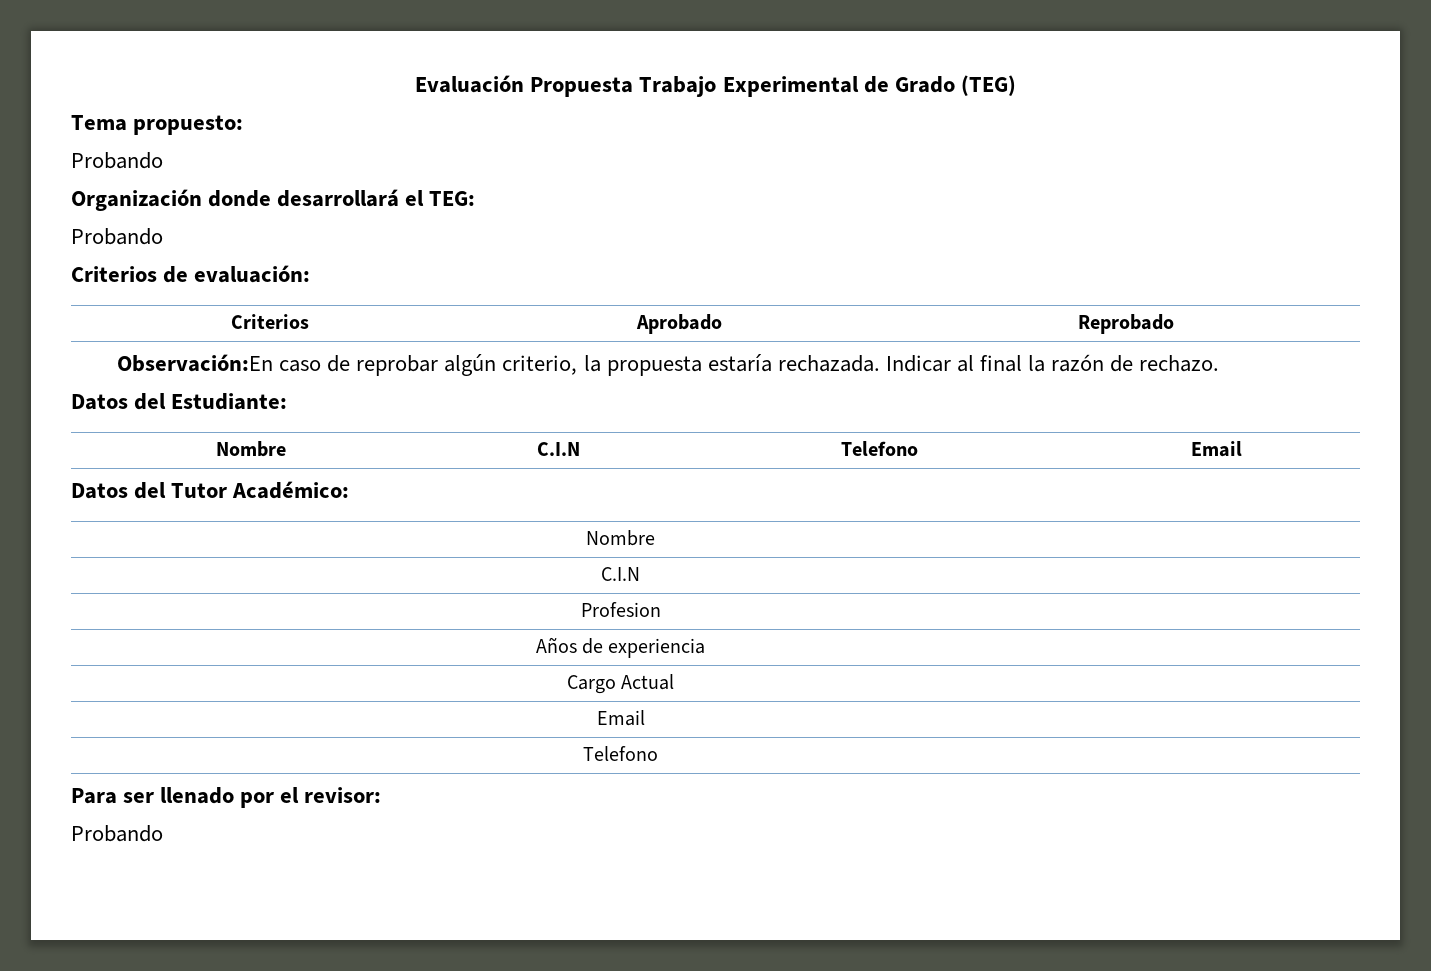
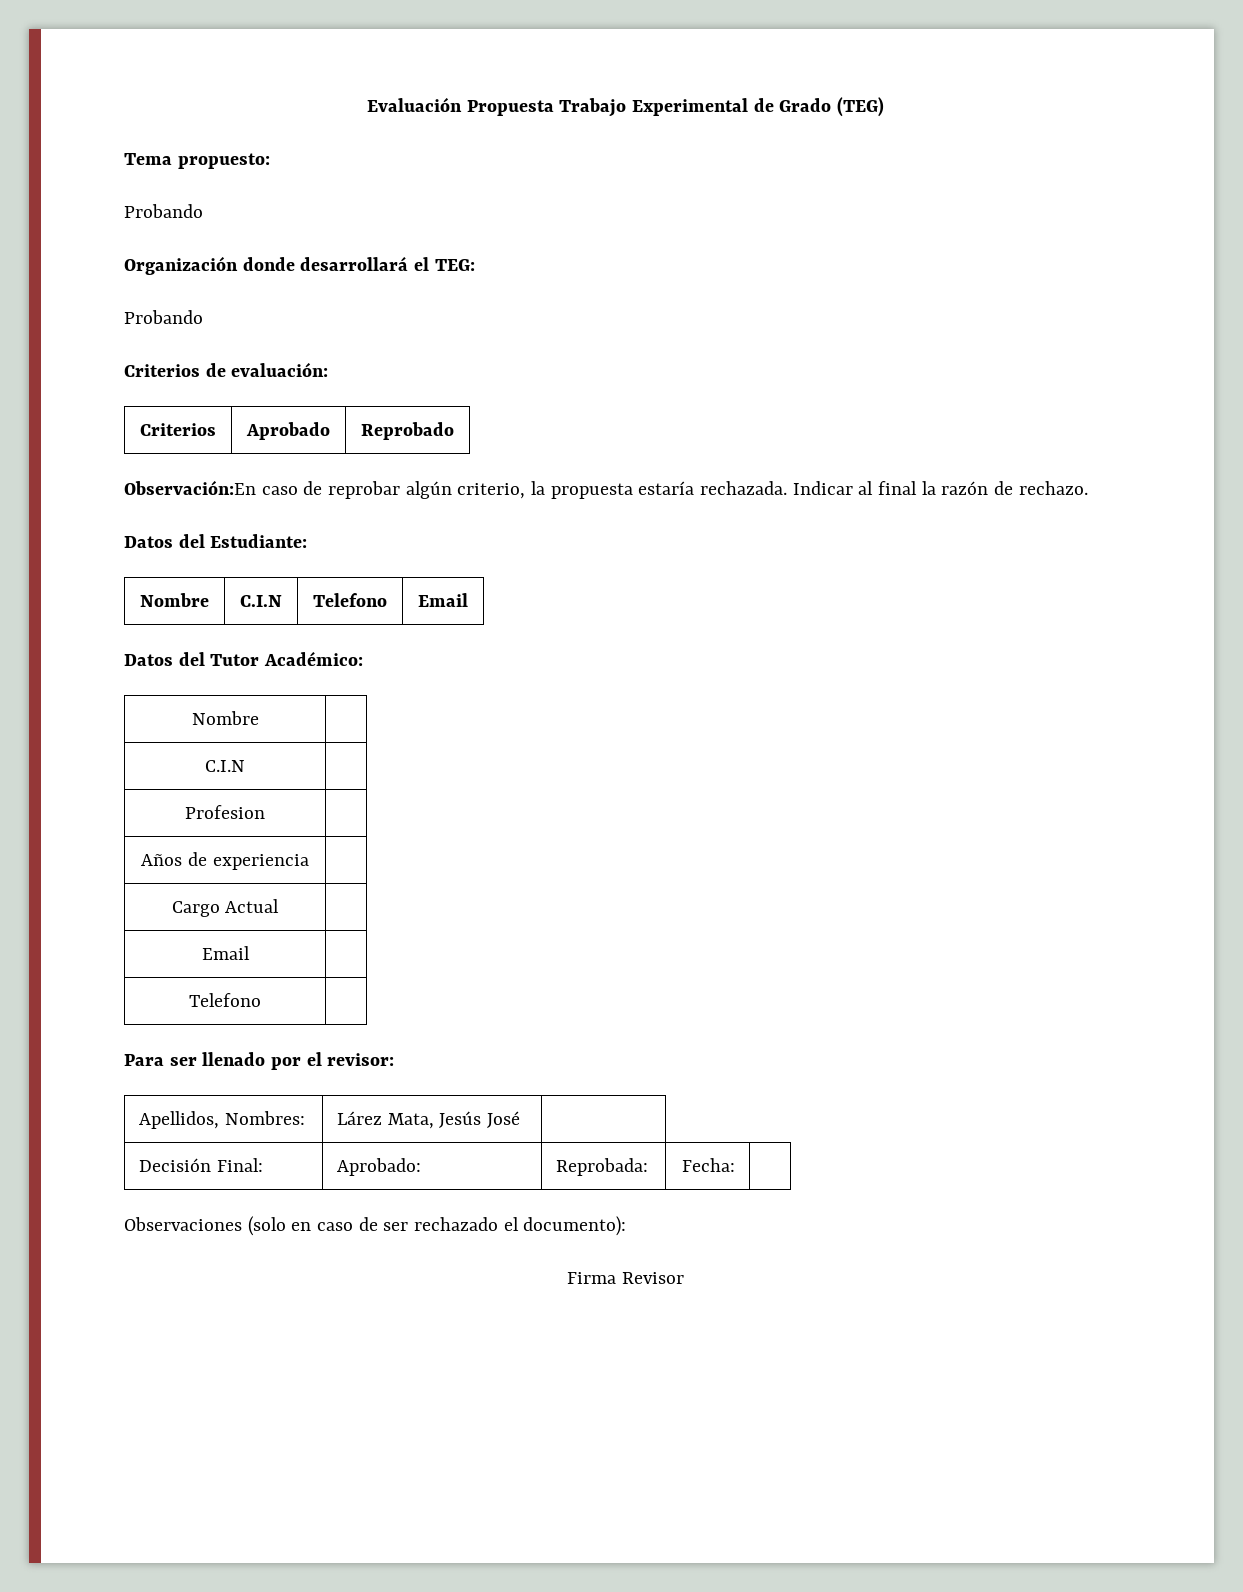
  Para ser llenado por el revisor:
- Probando
+ Apellidos, Nombres: | Lárez Mata, Jesús José |
+ Decisión Final: | Aprobado: | Reprobada: | Fecha: |
+ Observaciones (solo en caso de ser rechazado el documento):
+ Firma Revisor

